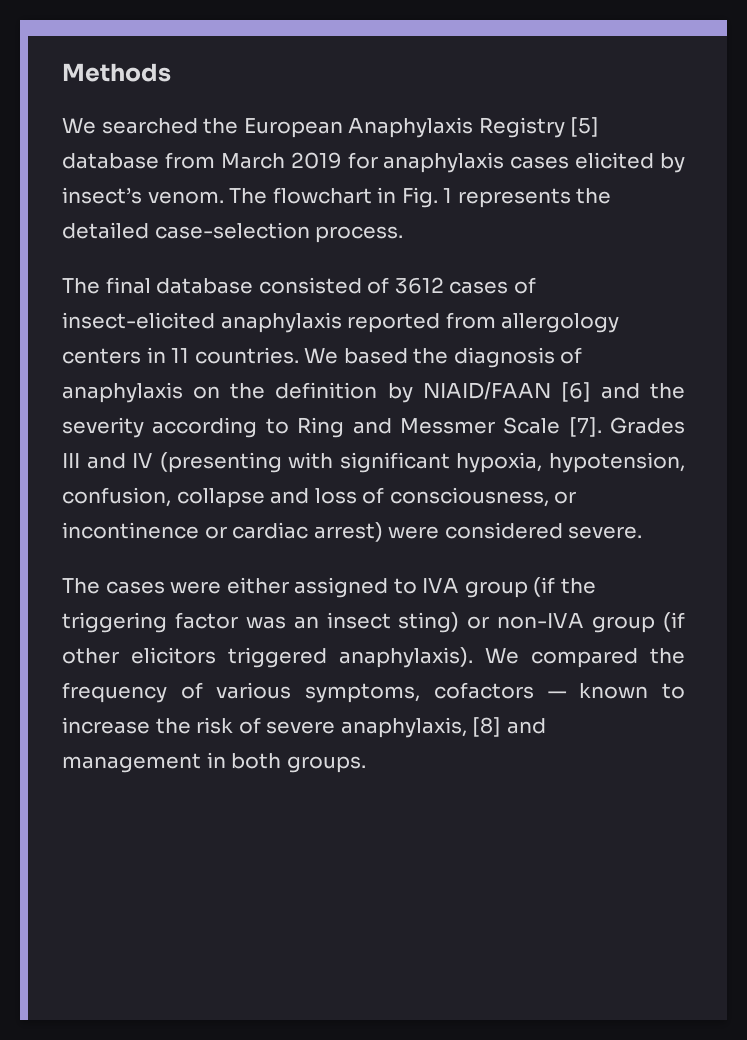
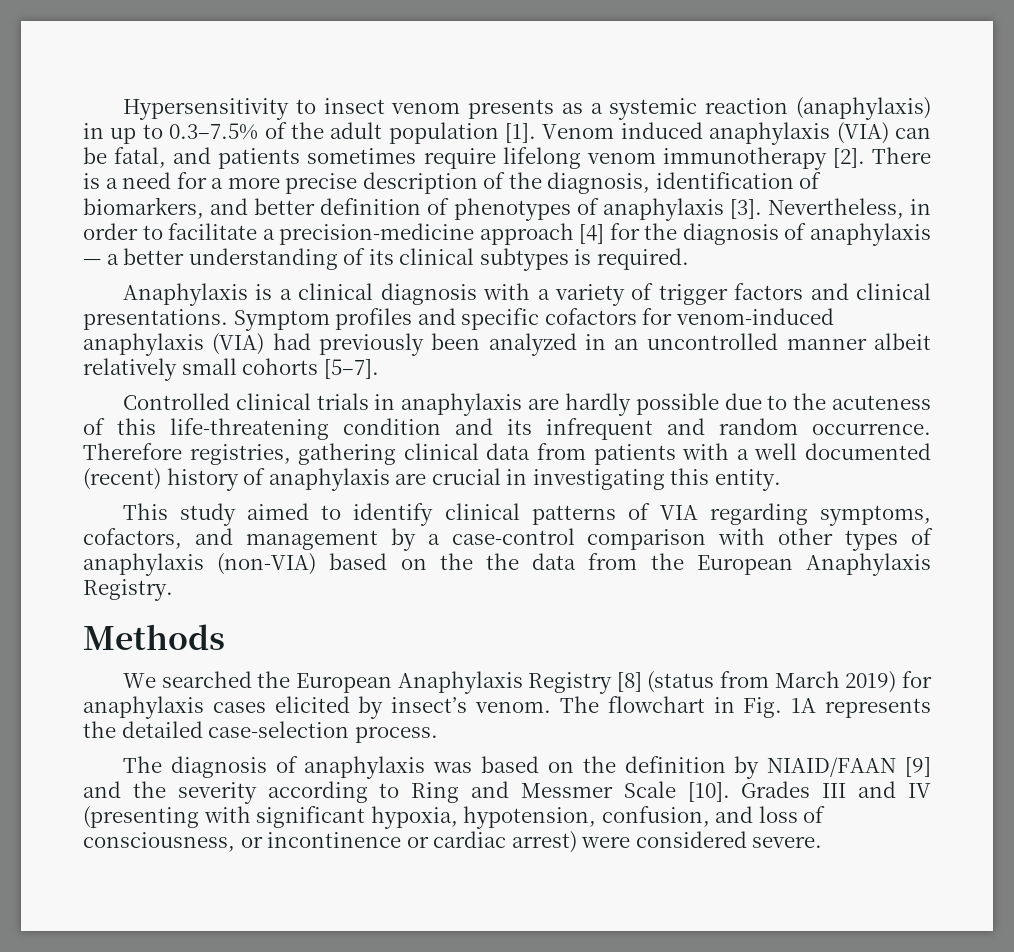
+ Hypersensitivity to insect venom presents as a systemic reaction (anaphylaxis) in up to 0.3–7.5% of the adult population [1]. Venom induced anaphylaxis (VIA) can be fatal, and patients sometimes require lifelong venom immunotherapy [2]. There is a need for a more precise description of the diagnosis, identification of biomarkers, and better definition of phenotypes of anaphylaxis [3]. Nevertheless, in order to facilitate a precision-medicine approach [4] for the diagnosis of anaphylaxis — a better understanding of its clinical subtypes is required.
+ Anaphylaxis is a clinical diagnosis with a variety of trigger factors and clinical presentations. Symptom profiles and specific cofactors for venom-induced anaphylaxis (VIA) had previously been analyzed in an uncontrolled manner albeit relatively small cohorts [5–7].
+ Controlled clinical trials in anaphylaxis are hardly possible due to the acuteness of this life-threatening condition and its infrequent and random occurrence. Therefore registries, gathering clinical data from patients with a well documented (recent) history of anaphylaxis are crucial in investigating this entity.
+ This study aimed to identify clinical patterns of VIA regarding symptoms, cofactors, and management by a case-control comparison with other types of anaphylaxis (non-VIA) based on the the data from the European Anaphylaxis Registry.
- We searched the European Anaphylaxis Registry [5] database from March 2019 for anaphylaxis cases elicited by insect’s venom.
+ We searched the European Anaphylaxis Registry [8] (status from March 2019) for anaphylaxis cases elicited by insect’s venom.
- The flowchart in Fig. 1 represents the detailed case-selection process.
+ The flowchart in Fig. 1A represents the detailed case-selection process.
- The final database consisted of 3612 cases of insect-elicited anaphylaxis reported from allergology centers in 11 countries. We based the diagnosis of anaphylaxis on the definition by NIAID/FAAN [6] and the severity according to Ring and Messmer Scale [7].
+ The diagnosis of anaphylaxis was based on the definition by NIAID/FAAN [9] and the severity according to Ring and Messmer Scale [10].
- Grades III and IV (presenting with significant hypoxia, hypotension, confusion, collapse and loss of consciousness, or incontinence or cardiac arrest) were considered severe.
+ Grades III and IV (presenting with significant hypoxia, hypotension, confusion, and loss of consciousness, or incontinence or cardiac arrest) were considered severe.
- The cases were either assigned to IVA group (if the triggering factor was an insect sting) or non-IVA group (if other elicitors triggered anaphylaxis). We compared the frequency of various symptoms, cofactors — known to increase the risk of severe anaphylaxis, [8] and management in both groups.

